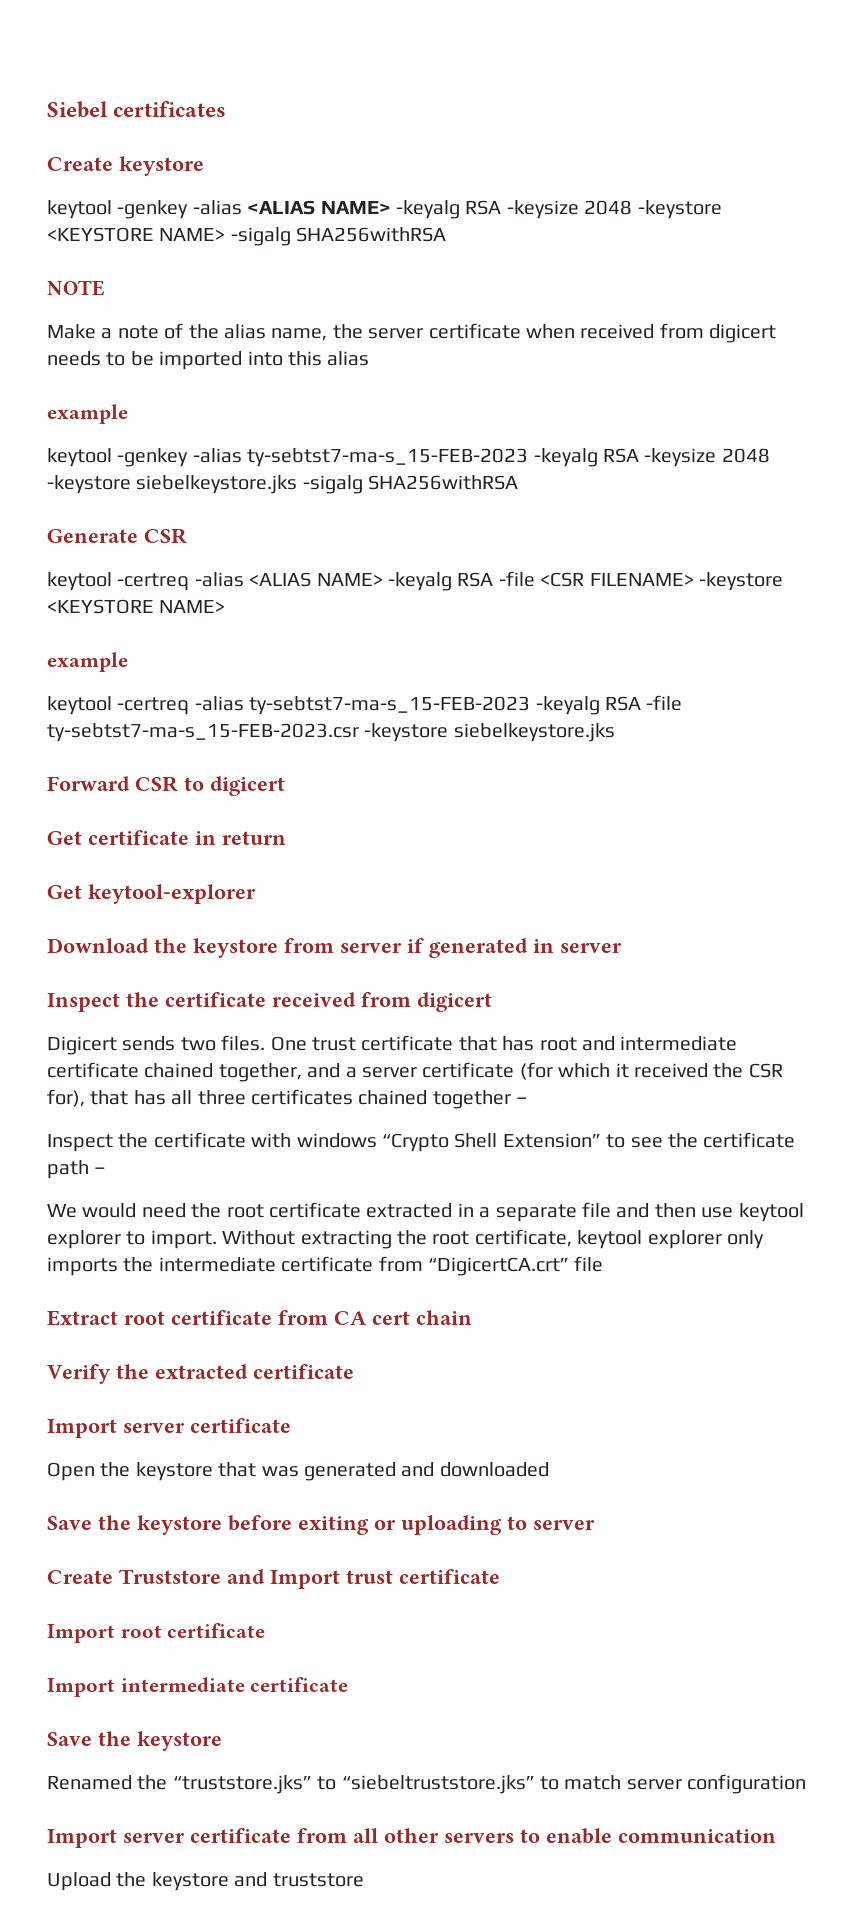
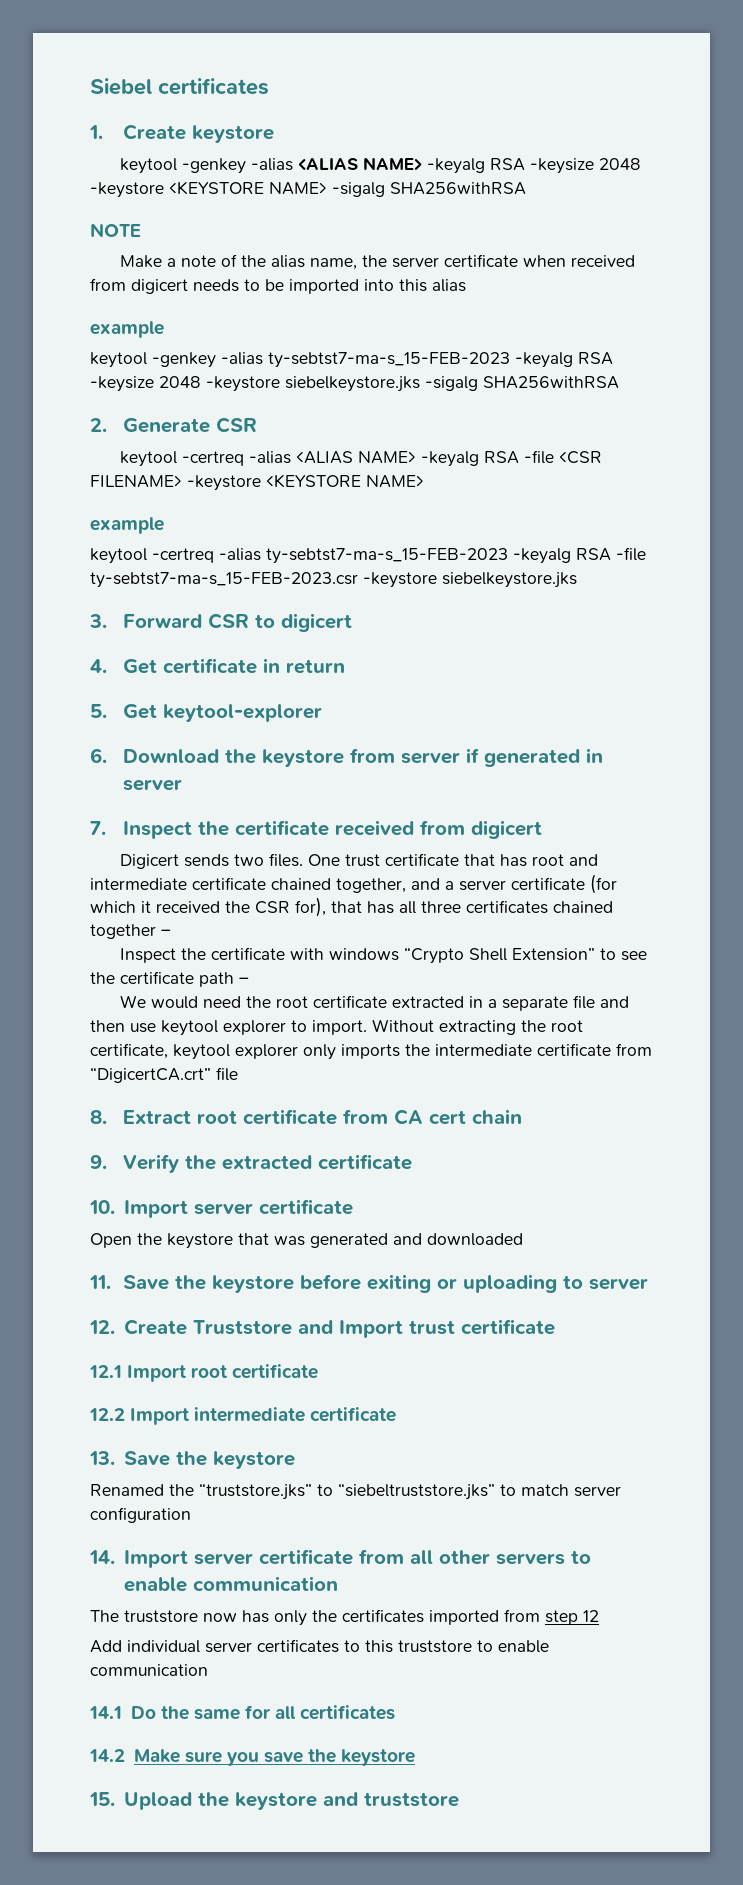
- Create keystore
+ 1. Create keystore
- Generate CSR
+ 2. Generate CSR
- Forward CSR to digicert
+ 3. Forward CSR to digicert
- Get certificate in return
+ 4. Get certificate in return
- Get keytool-explorer
+ 5. Get keytool-explorer
- Download the keystore from server if generated in server
+ 6. Download the keystore from server if generated in server
- Inspect the certificate received from digicert
+ 7. Inspect the certificate received from digicert
- Extract root certificate from CA cert chain
+ 8. Extract root certificate from CA cert chain
- Verify the extracted certificate
- Import server certificate
+ 9. Verify the extracted certificate
+ 10. Import server certificate
- Save the keystore before exiting or uploading to server
+ 11. Save the keystore before exiting or uploading to server
- Create Truststore and Import trust certificate
+ 12. Create Truststore and Import trust certificate
- Import root certificate
+ 12.1 Import root certificate
- Import intermediate certificate
- Save the keystore
+ 12.2 Import intermediate certificate
+ 13. Save the keystore
- Import server certificate from all other servers to enable communication
+ 14. Import server certificate from all other servers to enable communication
- Upload the keystore and truststore
+ The truststore now has only the certificates imported from step 12
+ Add individual server certificates to this truststore to enable communication
+ 14.1 Do the same for all certificates
+ 14.2 Make sure you save the keystore
+ 15. Upload the keystore and truststore

